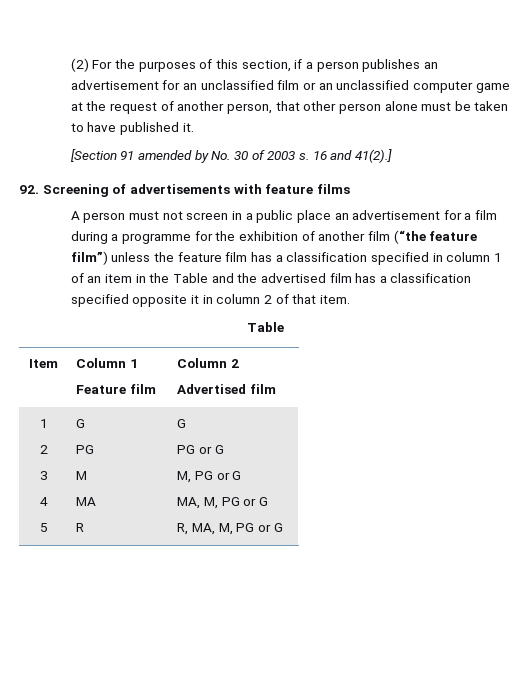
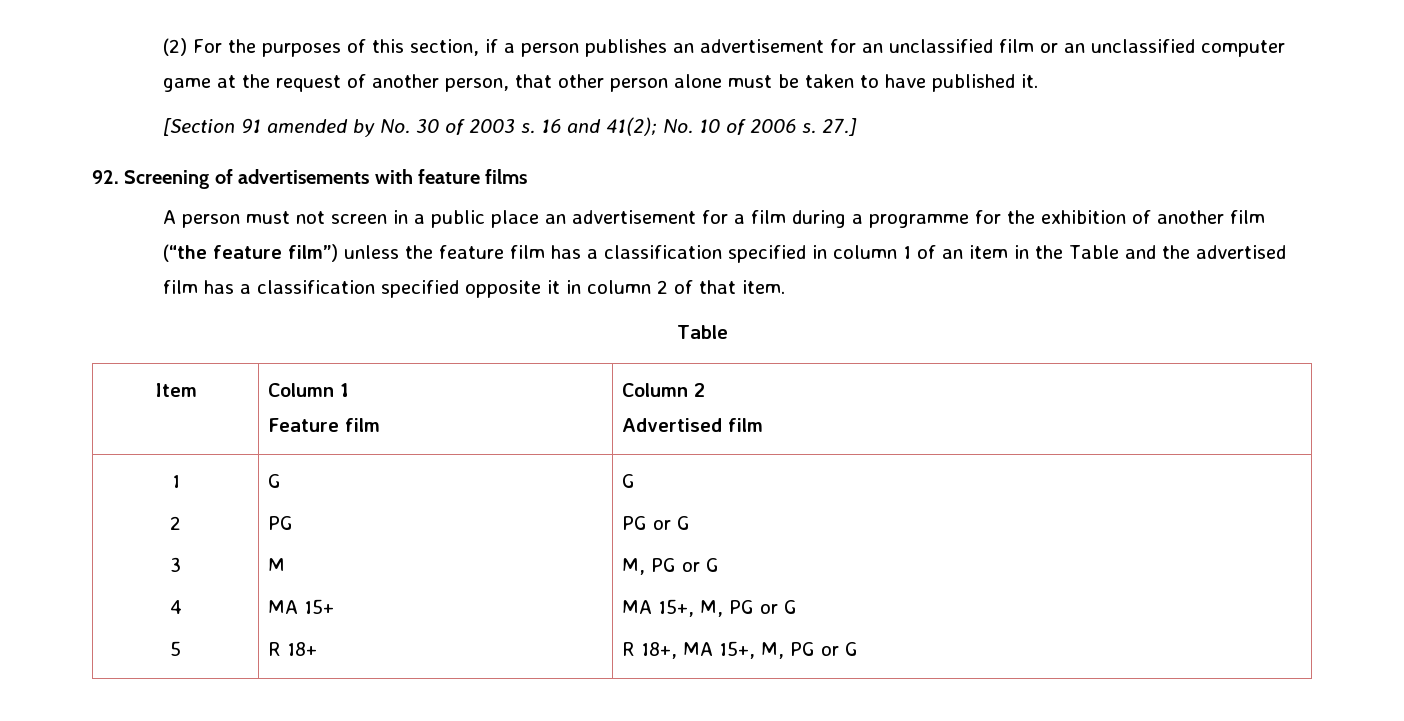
- 16 and 41(2).]
+ 16 and 41(2); No. 10 of 2006 s. 27.]
  Item | Column 1
  Feature film | Column 2
  Advertised film
  1
  2
  3
  4
  5 | G
  PG
  M
- MA
- R | G
+ MA 15+
+ R 18+ | G
  PG or G
  M, PG or G
- MA, M, PG or G
- R, MA, M, PG or G
+ MA 15+, M, PG or G
+ R 18+, MA 15+, M, PG or G

